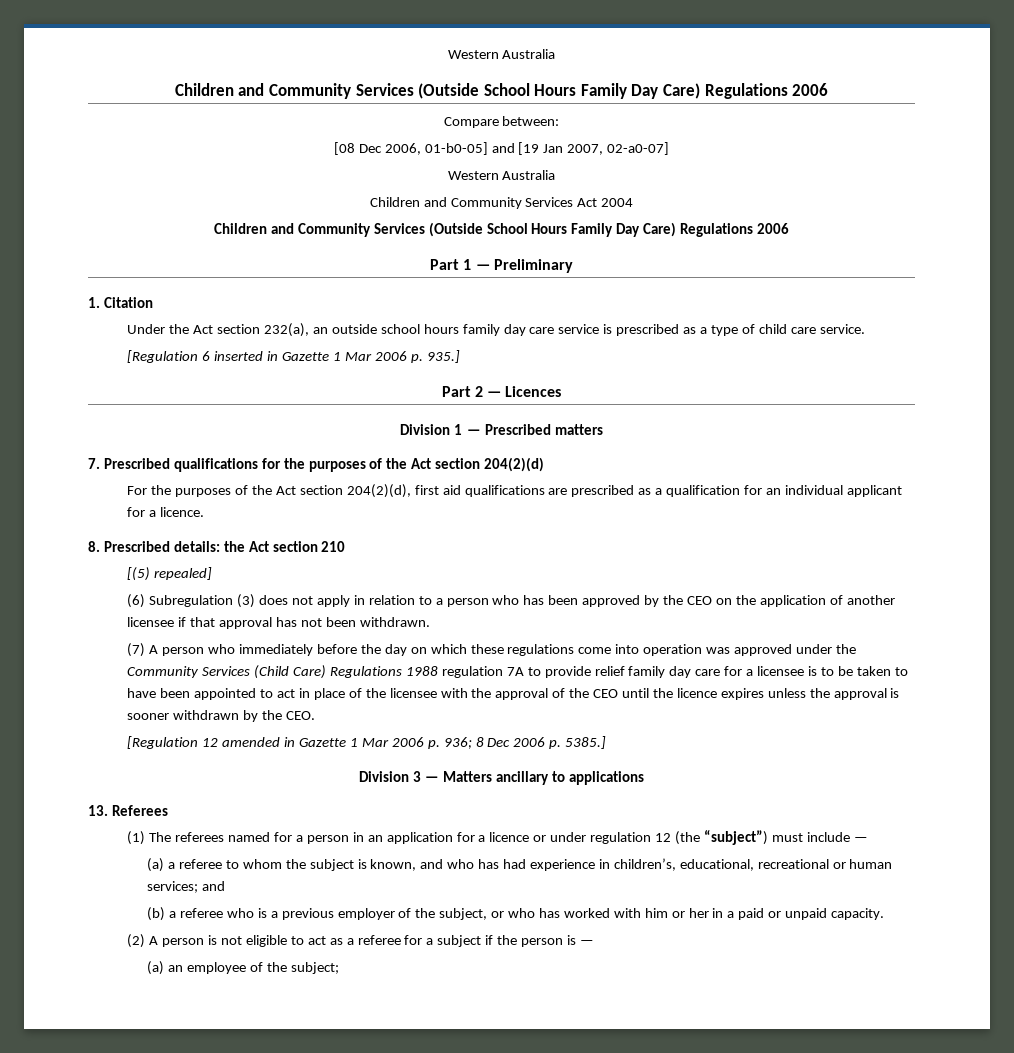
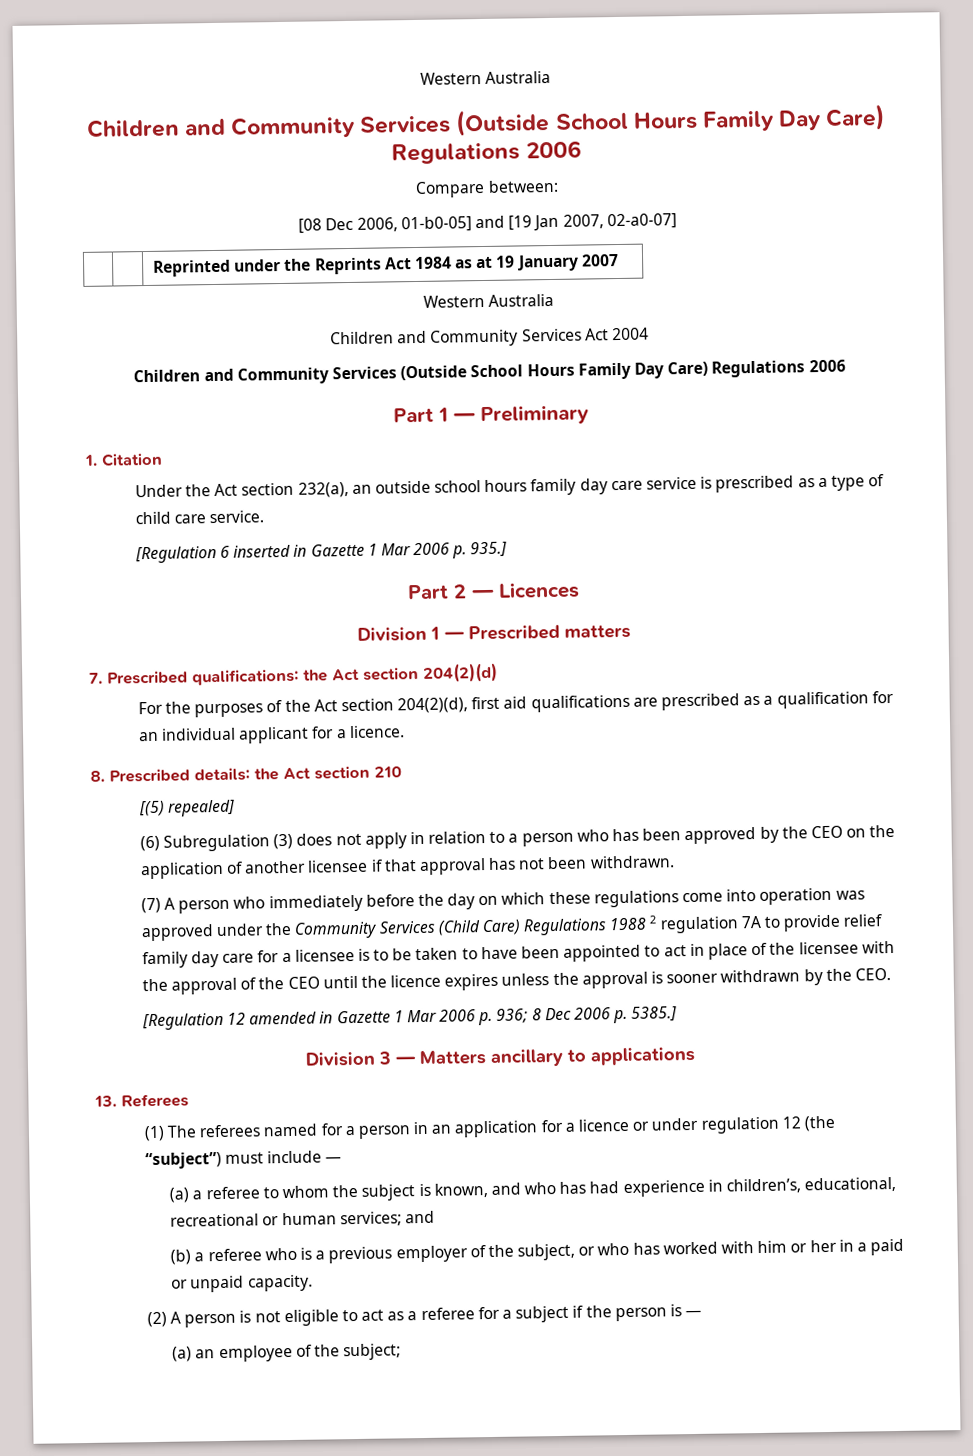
+ | | Reprinted under the Reprints Act 1984 as at 19 January 2007
- 7. Prescribed qualifications for the purposes of the Act section 204(2)(d)
+ 7. Prescribed qualifications: the Act section 204(2)(d)
- (7) A person who immediately before the day on which these regulations come into operation was approved under the Community Services (Child Care) Regulations 1988 regulation 7A to provide relief family day care for a licensee is to be taken to have been appointed to act in place of the licensee with the approval of the CEO until the licence expires unless the approval is sooner withdrawn by the CEO.
+ (7) A person who immediately before the day on which these regulations come into operation was approved under the Community Services (Child Care) Regulations 1988 2 regulation 7A to provide relief family day care for a licensee is to be taken to have been appointed to act in place of the licensee with the approval of the CEO until the licence expires unless the approval is sooner withdrawn by the CEO.

